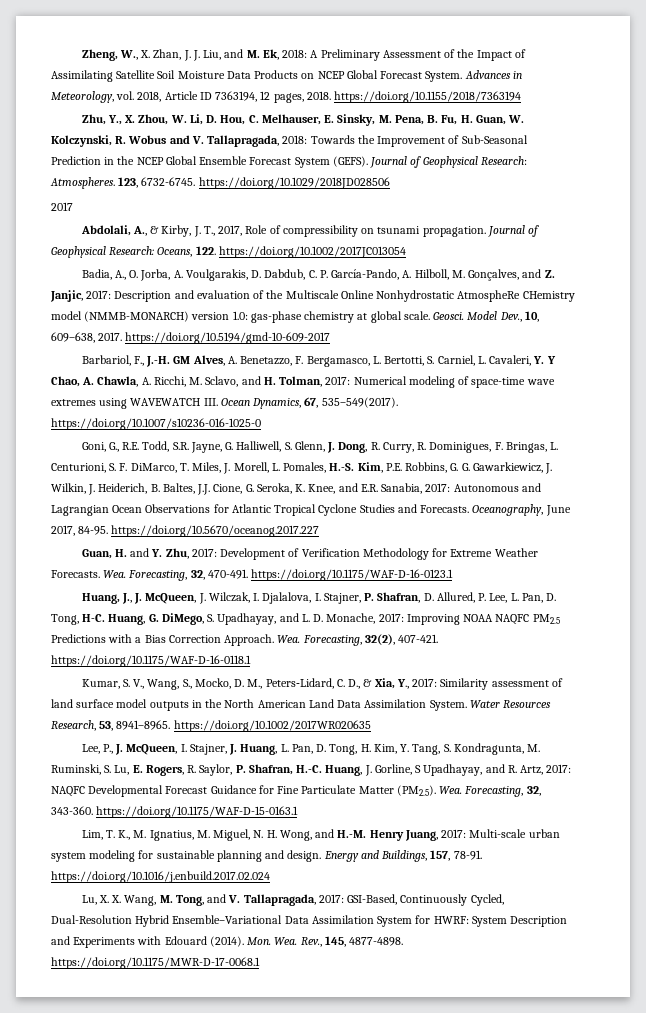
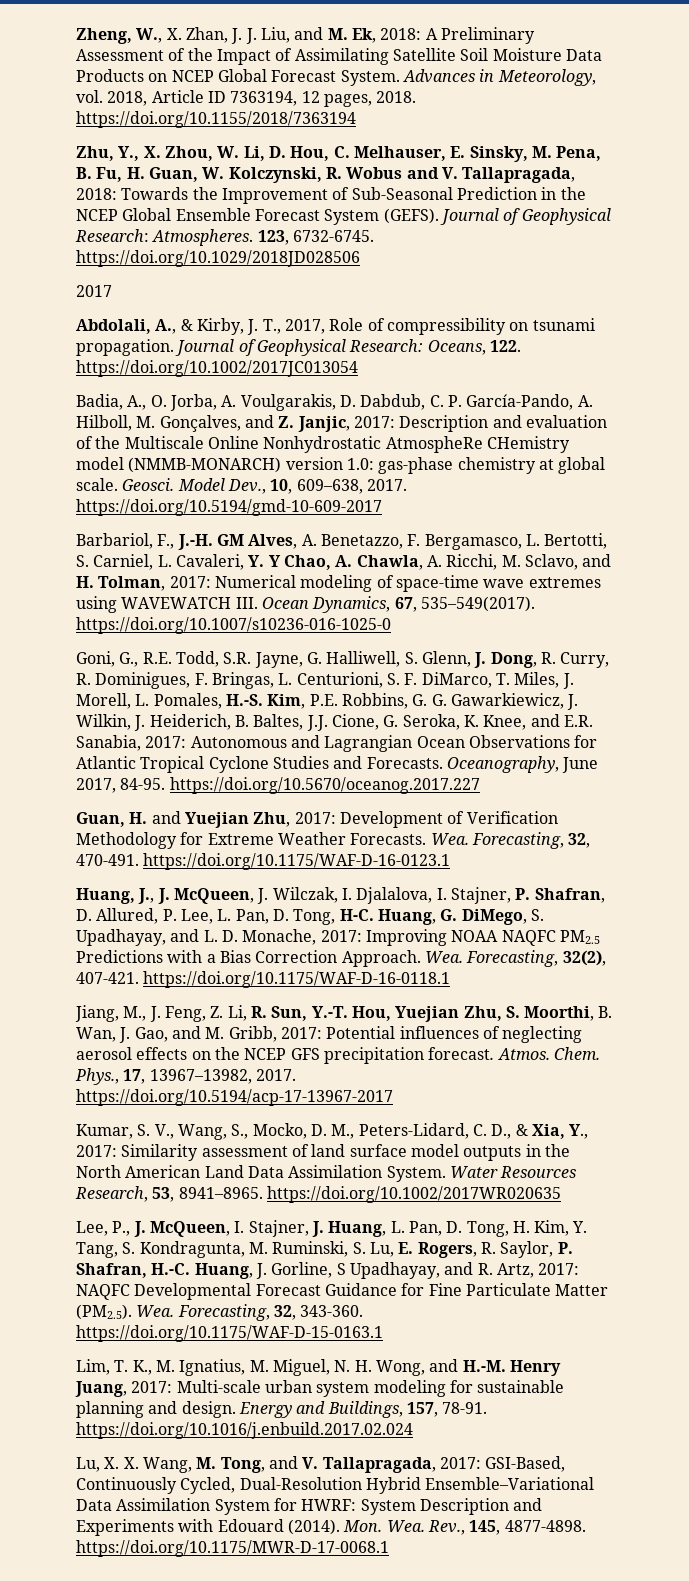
- Guan, H. and Y. Zhu, 2017: Development of Verification Methodology for Extreme Weather Forecasts.
+ Guan, H. and Yuejian Zhu, 2017: Development of Verification Methodology for Extreme Weather Forecasts.
+ Jiang, M., J. Feng, Z. Li, R. Sun, Y.-T. Hou, Yuejian Zhu, S. Moorthi, B. Wan, J. Gao, and M. Gribb, 2017: Potential influences of neglecting aerosol effects on the NCEP GFS precipitation forecast. Atmos. Chem. Phys., 17, 13967–13982, 2017. https://doi.org/10.5194/acp-17-13967-2017

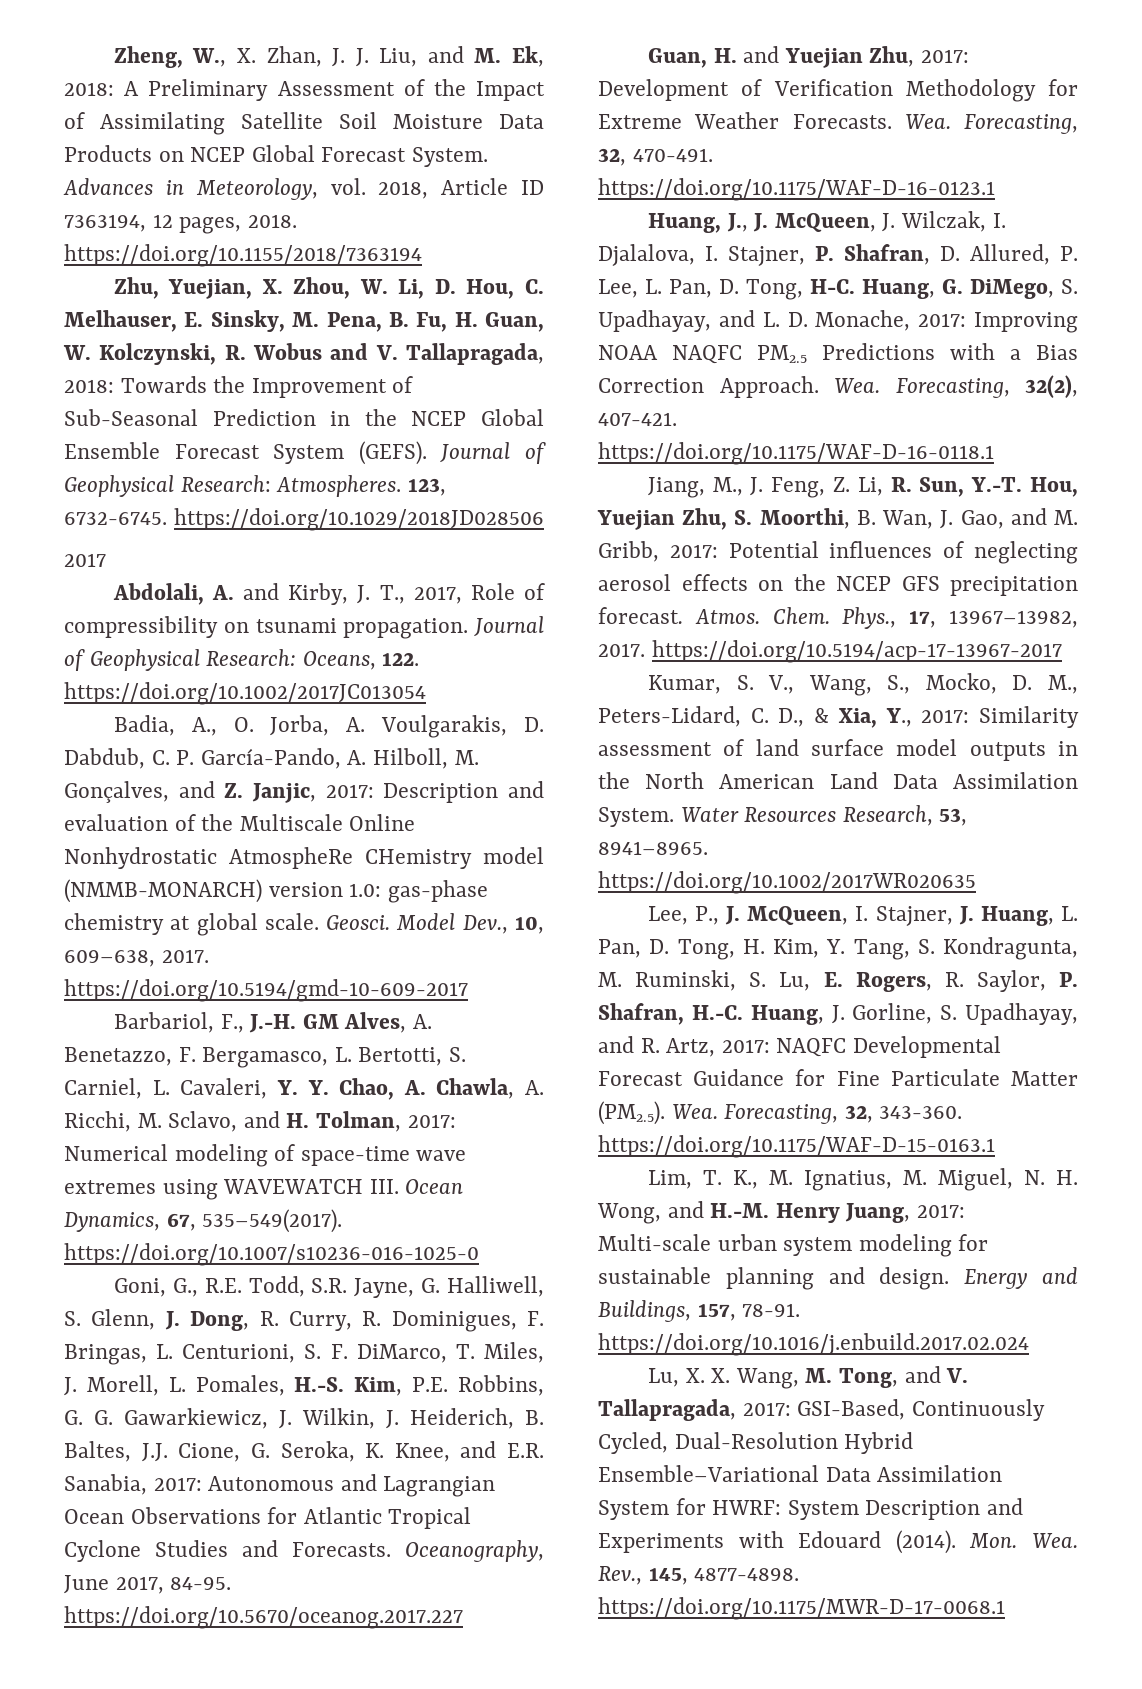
- Zhu, Y., X. Zhou, W. Li, D. Hou, C. Melhauser, E. Sinsky, M. Pena, B. Fu, H. Guan, W. Kolczynski, R. Wobus and V. Tallapragada, 2018: Towards the Improvement of Sub-Seasonal Prediction in the NCEP Global Ensemble Forecast System (GEFS).
+ Zhu, Yuejian, X. Zhou, W. Li, D. Hou, C. Melhauser, E. Sinsky, M. Pena, B. Fu, H. Guan, W. Kolczynski, R. Wobus and V. Tallapragada, 2018: Towards the Improvement of Sub-Seasonal Prediction in the NCEP Global Ensemble Forecast System (GEFS).
- Abdolali, A., & Kirby, J. T., 2017, Role of compressibility on tsunami propagation.
+ Abdolali, A. and Kirby, J. T., 2017, Role of compressibility on tsunami propagation.
- Barbariol, F., J.-H. GM Alves, A. Benetazzo, F. Bergamasco, L. Bertotti, S. Carniel, L. Cavaleri, Y. Y Chao, A. Chawla, A. Ricchi, M. Sclavo, and H. Tolman, 2017: Numerical modeling of space-time wave extremes using WAVEWATCH III. Ocean Dynamics, 67, 535–549(2017). https://doi.org/10.1007/s10236-016-1025-0
+ Barbariol, F., J.-H. GM Alves, A. Benetazzo, F. Bergamasco, L. Bertotti, S. Carniel, L. Cavaleri, Y. Y. Chao, A. Chawla, A. Ricchi, M. Sclavo, and H. Tolman, 2017: Numerical modeling of space-time wave extremes using WAVEWATCH III. Ocean Dynamics, 67, 535–549(2017). https://doi.org/10.1007/s10236-016-1025-0
- Lee, P., J. McQueen, I. Stajner, J. Huang, L. Pan, D. Tong, H. Kim, Y. Tang, S. Kondragunta, M. Ruminski, S. Lu, E. Rogers, R. Saylor, P. Shafran, H.-C. Huang, J. Gorline, S Upadhayay, and R. Artz, 2017: NAQFC Developmental Forecast Guidance for Fine Particulate Matter (PM2.5). Wea. Forecasting, 32, 343-360. https://doi.org/10.1175/WAF-D-15-0163.1
+ Lee, P., J. McQueen, I. Stajner, J. Huang, L. Pan, D. Tong, H. Kim, Y. Tang, S. Kondragunta, M. Ruminski, S. Lu, E. Rogers, R. Saylor, P. Shafran, H.-C. Huang, J. Gorline, S. Upadhayay, and R. Artz, 2017: NAQFC Developmental Forecast Guidance for Fine Particulate Matter (PM2.5). Wea. Forecasting, 32, 343-360. https://doi.org/10.1175/WAF-D-15-0163.1

